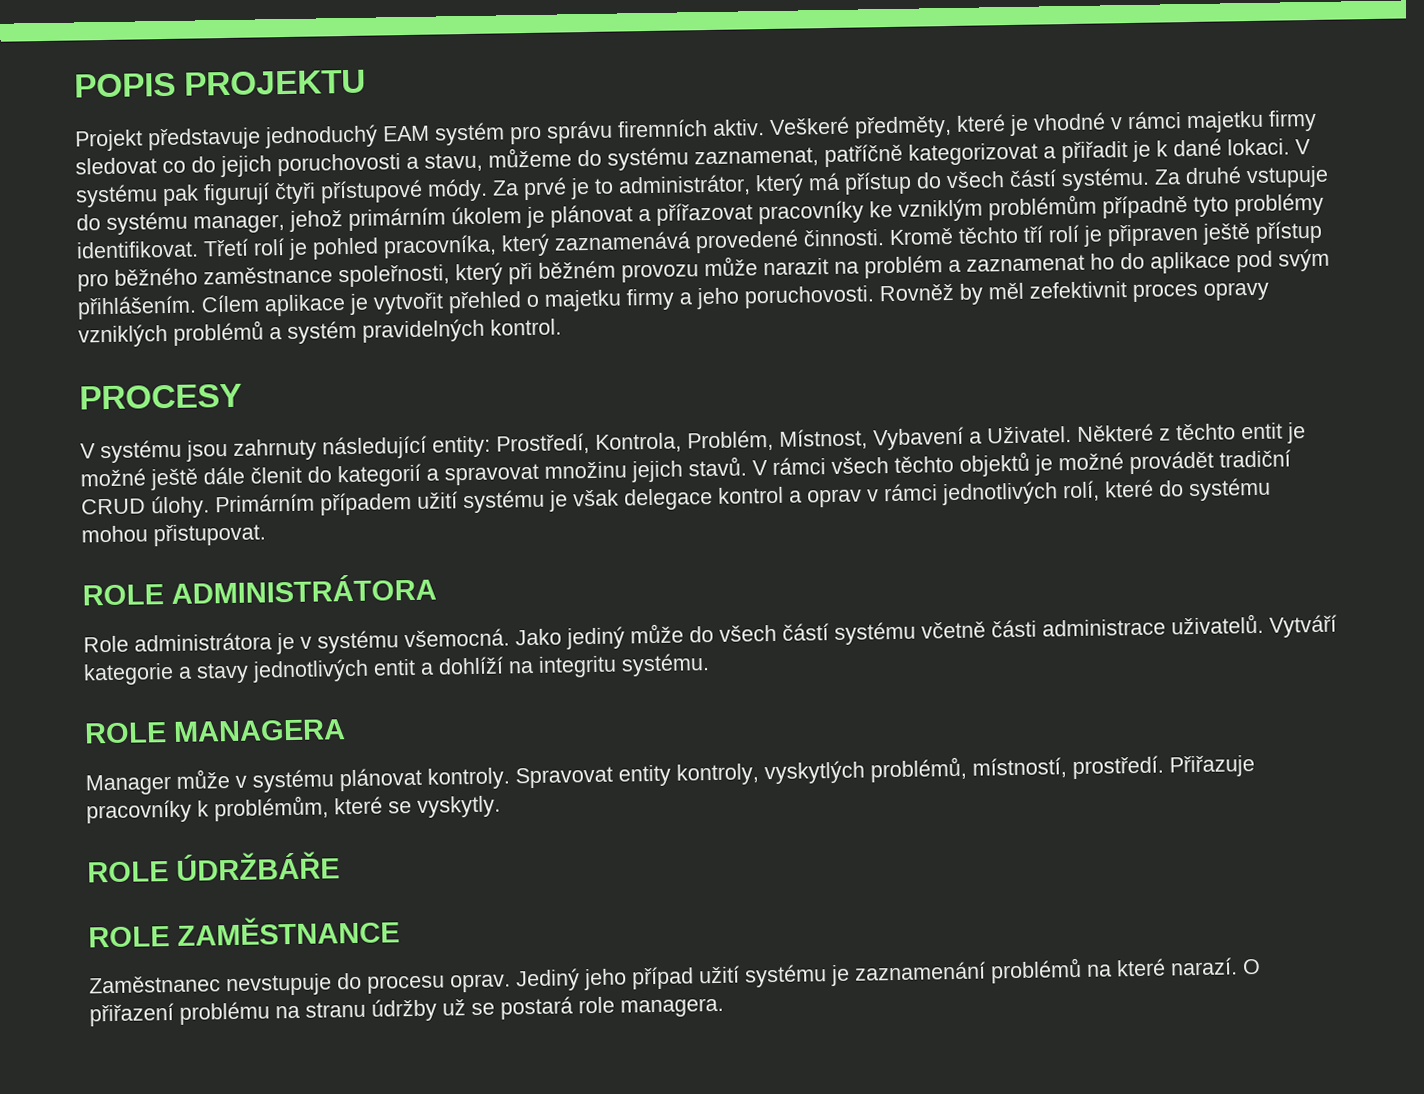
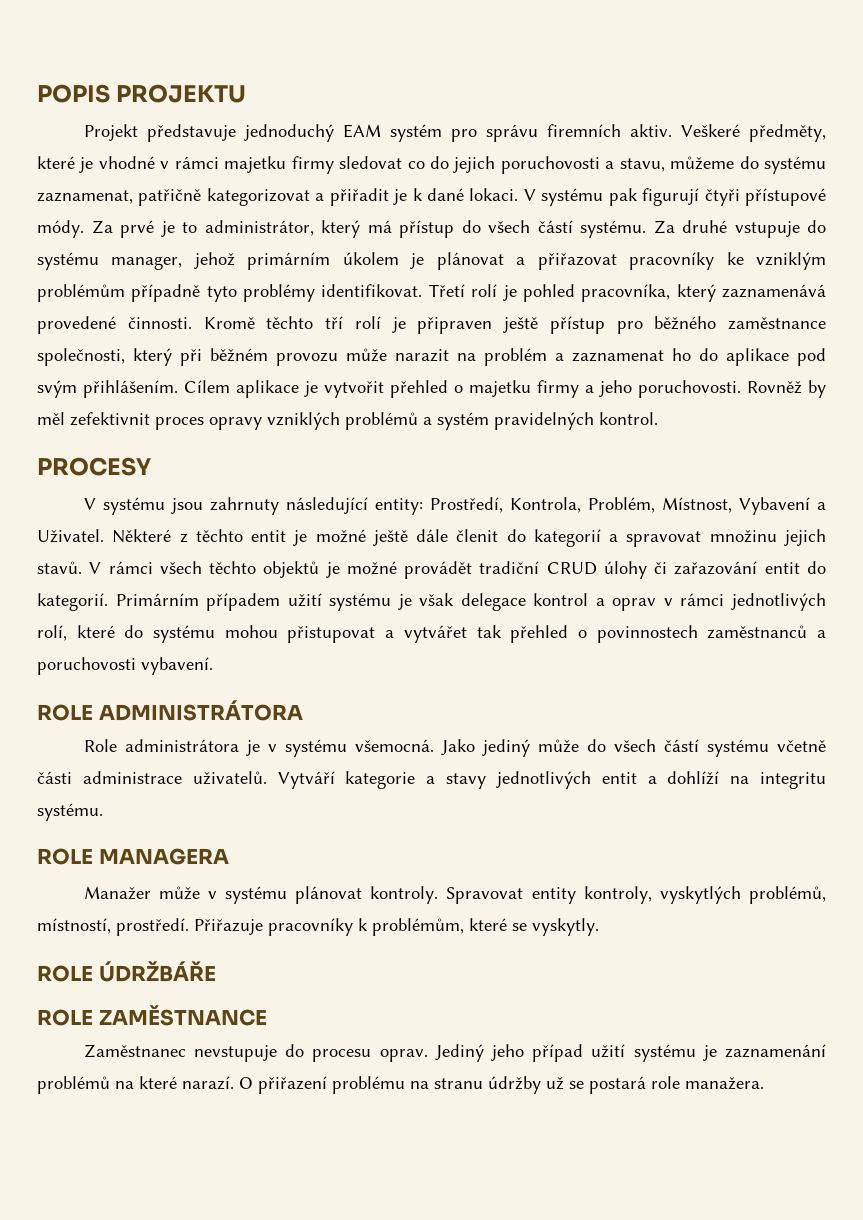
- Veškeré předměty, které je vhodné v rámci majetku firmy sledovat co do jejich poruchovosti a stavu, můžeme do systému zaznamenat, patříčně kategorizovat a přiřadit je k dané lokaci.
+ Veškeré předměty, které je vhodné v rámci majetku firmy sledovat co do jejich poruchovosti a stavu, můžeme do systému zaznamenat, patřičně kategorizovat a přiřadit je k dané lokaci.
- Za druhé vstupuje do systému manager, jehož primárním úkolem je plánovat a přířazovat pracovníky ke vzniklým problémům případně tyto problémy identifikovat.
+ Za druhé vstupuje do systému manager, jehož primárním úkolem je plánovat a přiřazovat pracovníky ke vzniklým problémům případně tyto problémy identifikovat.
- Kromě těchto tří rolí je připraven ještě přístup pro běžného zaměstnance spoleřnosti, který při běžném provozu může narazit na problém a zaznamenat ho do aplikace pod svým přihlášením.
+ Kromě těchto tří rolí je připraven ještě přístup pro běžného zaměstnance společnosti, který při běžném provozu může narazit na problém a zaznamenat ho do aplikace pod svým přihlášením.
- V rámci všech těchto objektů je možné provádět tradiční CRUD úlohy.
+ V rámci všech těchto objektů je možné provádět tradiční CRUD úlohy či zařazování entit do kategorií.
- Primárním případem užití systému je však delegace kontrol a oprav v rámci jednotlivých rolí, které do systému mohou přistupovat.
+ Primárním případem užití systému je však delegace kontrol a oprav v rámci jednotlivých rolí, které do systému mohou přistupovat a vytvářet tak přehled o povinnostech zaměstnanců a poruchovosti vybavení.
- Manager může v systému plánovat kontroly.
+ Manažer může v systému plánovat kontroly.
- O přiřazení problému na stranu údržby už se postará role managera.
+ O přiřazení problému na stranu údržby už se postará role manažera.

